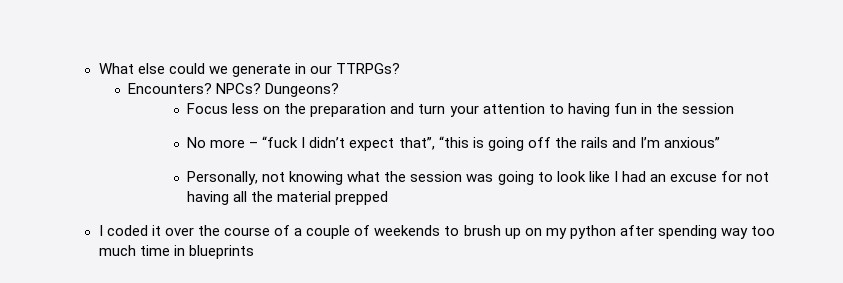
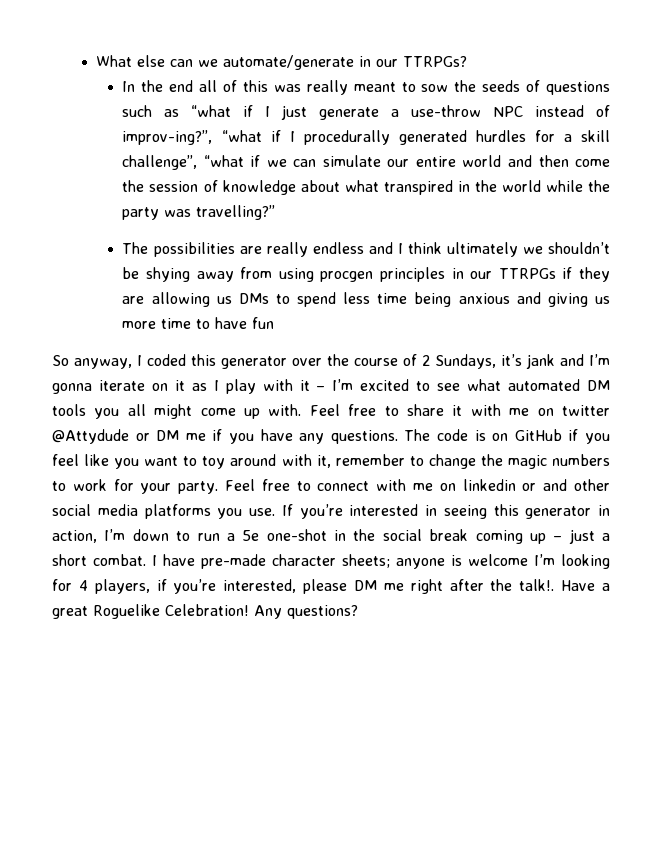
- What else could we generate in our TTRPGs?
+ What else can we automate/generate in our TTRPGs?
- Encounters? NPCs? Dungeons?
- Focus less on the preparation and turn your attention to having fun in the session
- No more – “fuck I didn’t expect that”, “this is going off the rails and I’m anxious”
- Personally, not knowing what the session was going to look like I had an excuse for not having all the material prepped
- I coded it over the course of a couple of weekends to brush up on my python after spending way too much time in blueprints
+ In the end all of this was really meant to sow the seeds of questions such as “what if I just generate a use-throw NPC instead of improv-ing?”, “what if I procedurally generated hurdles for a skill challenge”, “what if we can simulate our entire world and then come the session of knowledge about what transpired in the world while the party was travelling?”
+ The possibilities are really endless and I think ultimately we shouldn’t be shying away from using procgen principles in our TTRPGs if they are allowing us DMs to spend less time being anxious and giving us more time to have fun
+ So anyway, I coded this generator over the course of 2 Sundays, it’s jank and I’m gonna iterate on it as I play with it – I’m excited to see what automated DM tools you all might come up with. Feel free to share it with me on twitter @Attydude or DM me if you have any questions. The code is on GitHub if you feel like you want to toy around with it, remember to change the magic numbers to work for your party. Feel free to connect with me on linkedin or and other social media platforms you use. If you’re interested in seeing this generator in action, I’m down to run a 5e one-shot in the social break coming up – just a short combat. I have pre-made character sheets; anyone is welcome I’m looking for 4 players, if you’re interested, please DM me right after the talk!. Have a great Roguelike Celebration! Any questions?

